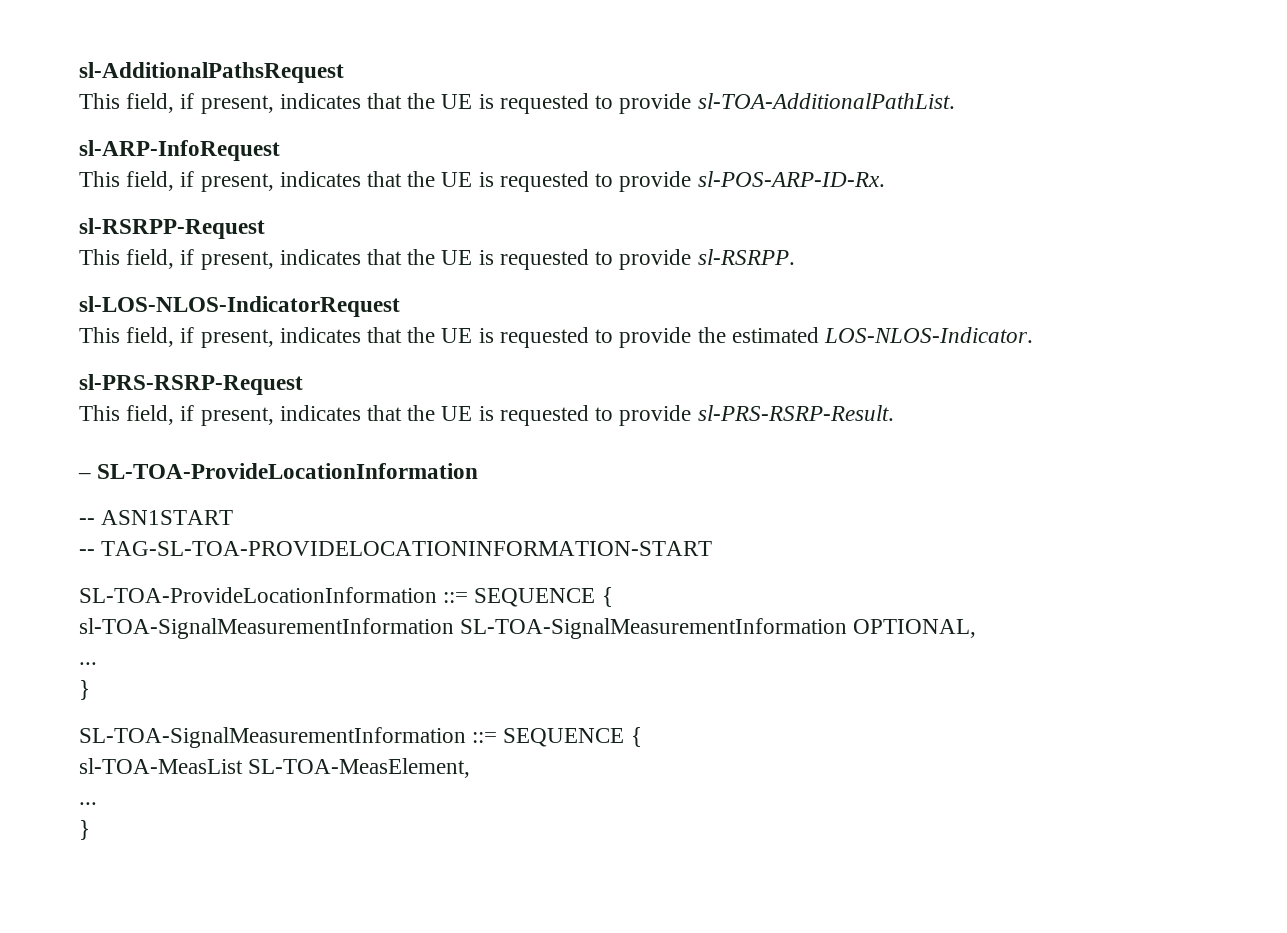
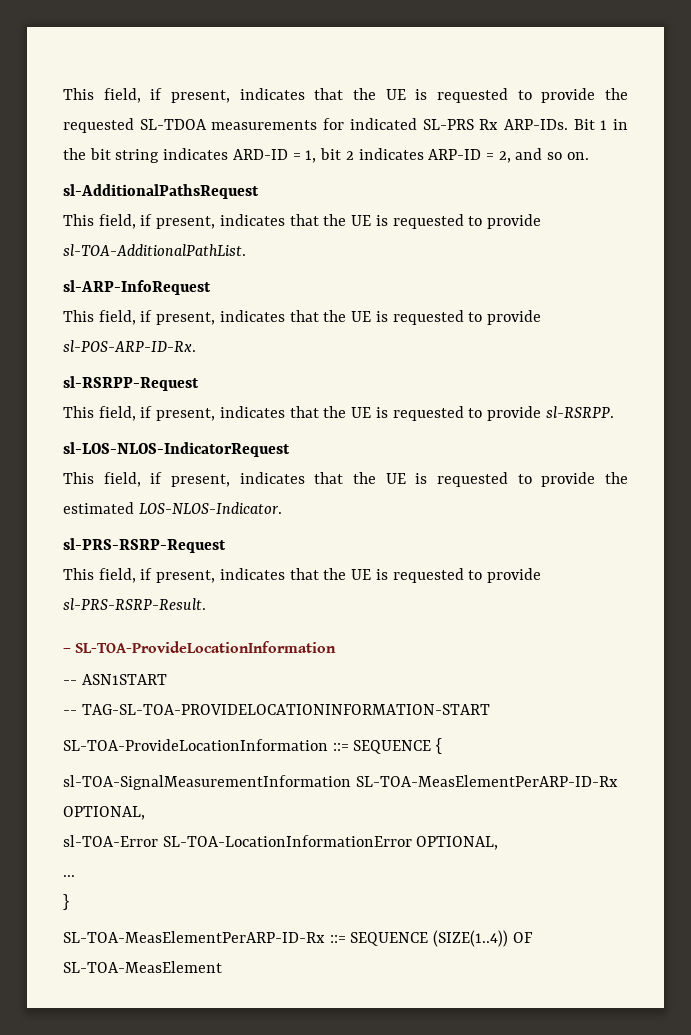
+ This field, if present, indicates that the UE is requested to provide the requested SL-TDOA measurements for indicated SL-PRS Rx ARP-IDs. Bit 1 in the bit string indicates ARD-ID = 1, bit 2 indicates ARP-ID = 2, and so on.
- sl-TOA-SignalMeasurementInformation SL-TOA-SignalMeasurementInformation OPTIONAL,
+ sl-TOA-SignalMeasurementInformation SL-TOA-MeasElementPerARP-ID-Rx OPTIONAL,
+ sl-TOA-Error SL-TOA-LocationInformationError OPTIONAL,
- SL-TOA-SignalMeasurementInformation ::= SEQUENCE {
- sl-TOA-MeasList SL-TOA-MeasElement,
- ...
- }
+ SL-TOA-MeasElementPerARP-ID-Rx ::= SEQUENCE (SIZE(1..4)) OF SL-TOA-MeasElement

